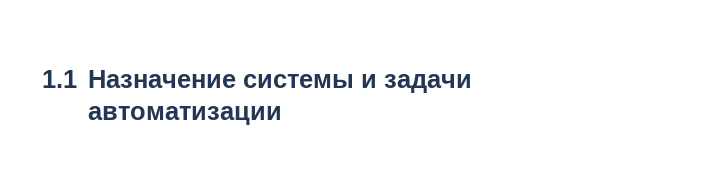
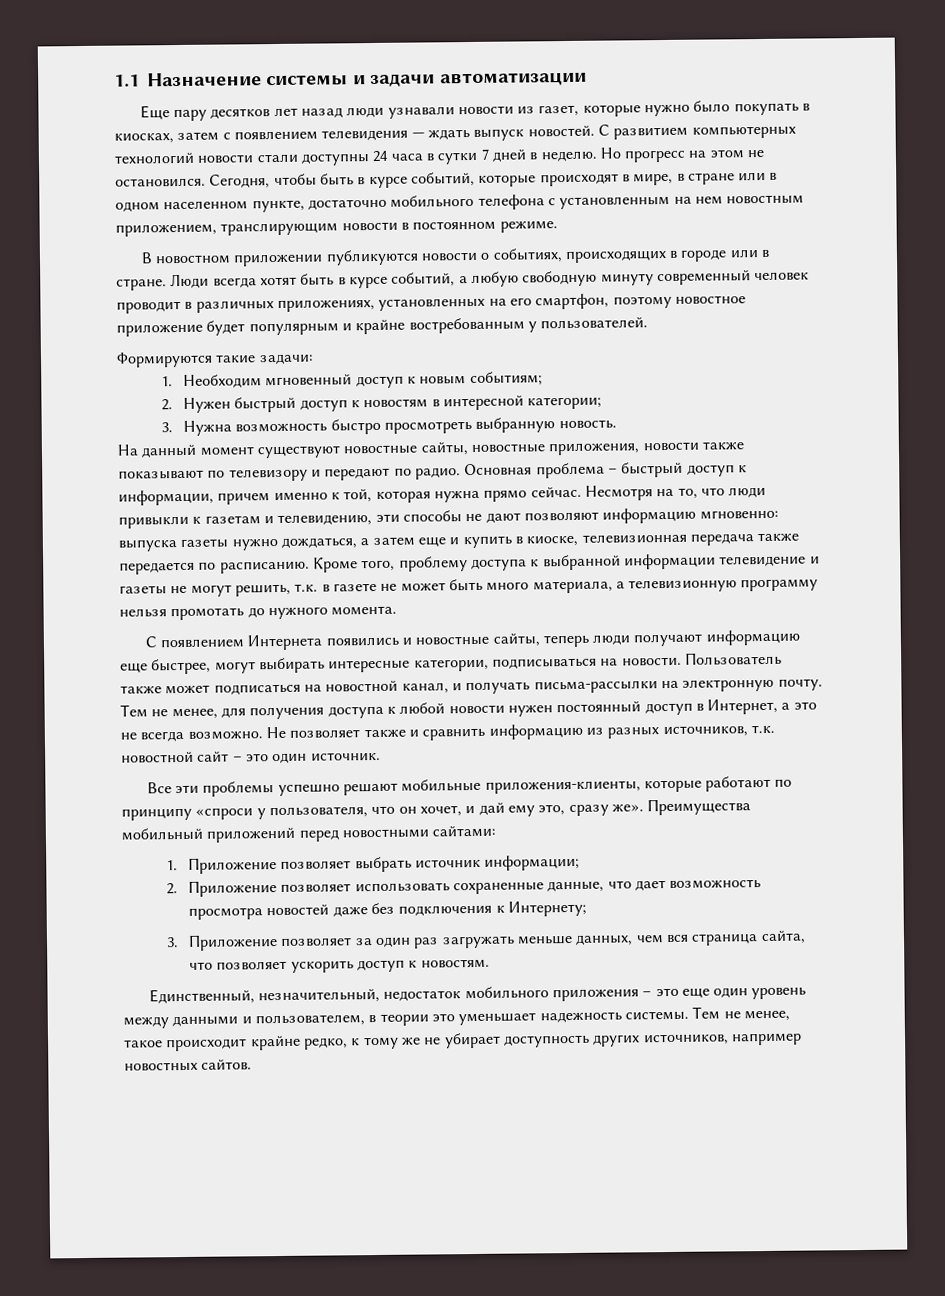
+ Еще пару десятков лет назад люди узнавали новости из газет, которые нужно было покупать в киосках, затем с появлением телевидения — ждать выпуск новостей. С развитием компьютерных технологий новости стали доступны 24 часа в сутки 7 дней в неделю. Но прогресс на этом не остановился. Сегодня, чтобы быть в курсе событий, которые происходят в мире, в стране или в одном населенном пункте, достаточно мобильного телефона с установленным на нем новостным приложением, транслирующим новости в постоянном режиме.
+ В новостном приложении публикуются новости о событиях, происходящих в городе или в стране. Люди всегда хотят быть в курсе событий, а любую свободную минуту современный человек проводит в различных приложениях, установленных на его смартфон, поэтому новостное приложение будет популярным и крайне востребованным у пользователей.
+ Формируются такие задачи:
+ 1. Необходим мгновенный доступ к новым событиям;
+ 2. Нужен быстрый доступ к новостям в интересной категории;
+ 3. Нужна возможность быстро просмотреть выбранную новость.
+ На данный момент существуют новостные сайты, новостные приложения, новости также показывают по телевизору и передают по радио. Основная проблема – быстрый доступ к информации, причем именно к той, которая нужна прямо сейчас. Несмотря на то, что люди привыкли к газетам и телевидению, эти способы не дают позволяют информацию мгновенно: выпуска газеты нужно дождаться, а затем еще и купить в киоске, телевизионная передача также передается по расписанию. Кроме того, проблему доступа к выбранной информации телевидение и газеты не могут решить, т.к. в газете не может быть много материала, а телевизионную программу нельзя промотать до нужного момента.
+ С появлением Интернета появились и новостные сайты, теперь люди получают информацию еще быстрее, могут выбирать интересные категории, подписываться на новости. Пользователь также может подписаться на новостной канал, и получать письма-рассылки на электронную почту. Тем не менее, для получения доступа к любой новости нужен постоянный доступ в Интернет, а это не всегда возможно. Не позволяет также и сравнить информацию из разных источников, т.к. новостной сайт – это один источник.
+ Все эти проблемы успешно решают мобильные приложения-клиенты, которые работают по принципу «спроси у пользователя, что он хочет, и дай ему это, сразу же». Преимущества мобильный приложений перед новостными сайтами:
+ 1. Приложение позволяет выбрать источник информации;
+ 2. Приложение позволяет использовать сохраненные данные, что дает возможность просмотра новостей даже без подключения к Интернету;
+ 3. Приложение позволяет за один раз загружать меньше данных, чем вся страница сайта, что позволяет ускорить доступ к новостям.
+ Единственный, незначительный, недостаток мобильного приложения – это еще один уровень между данными и пользователем, в теории это уменьшает надежность системы. Тем не менее, такое происходит крайне редко, к тому же не убирает доступность других источников, например новостных сайтов.

